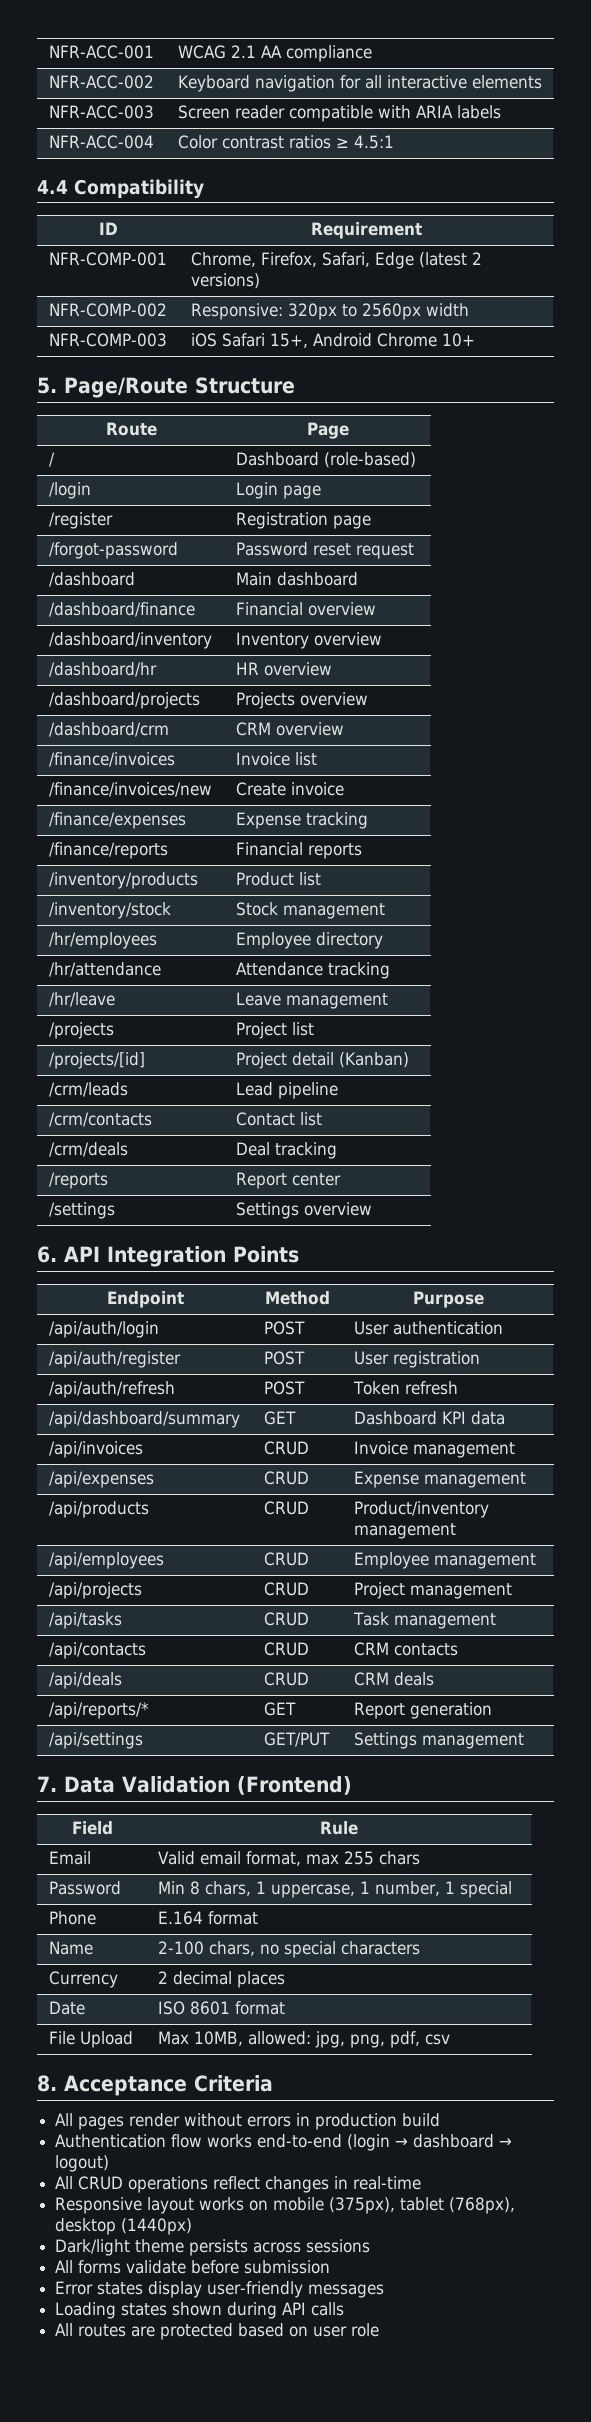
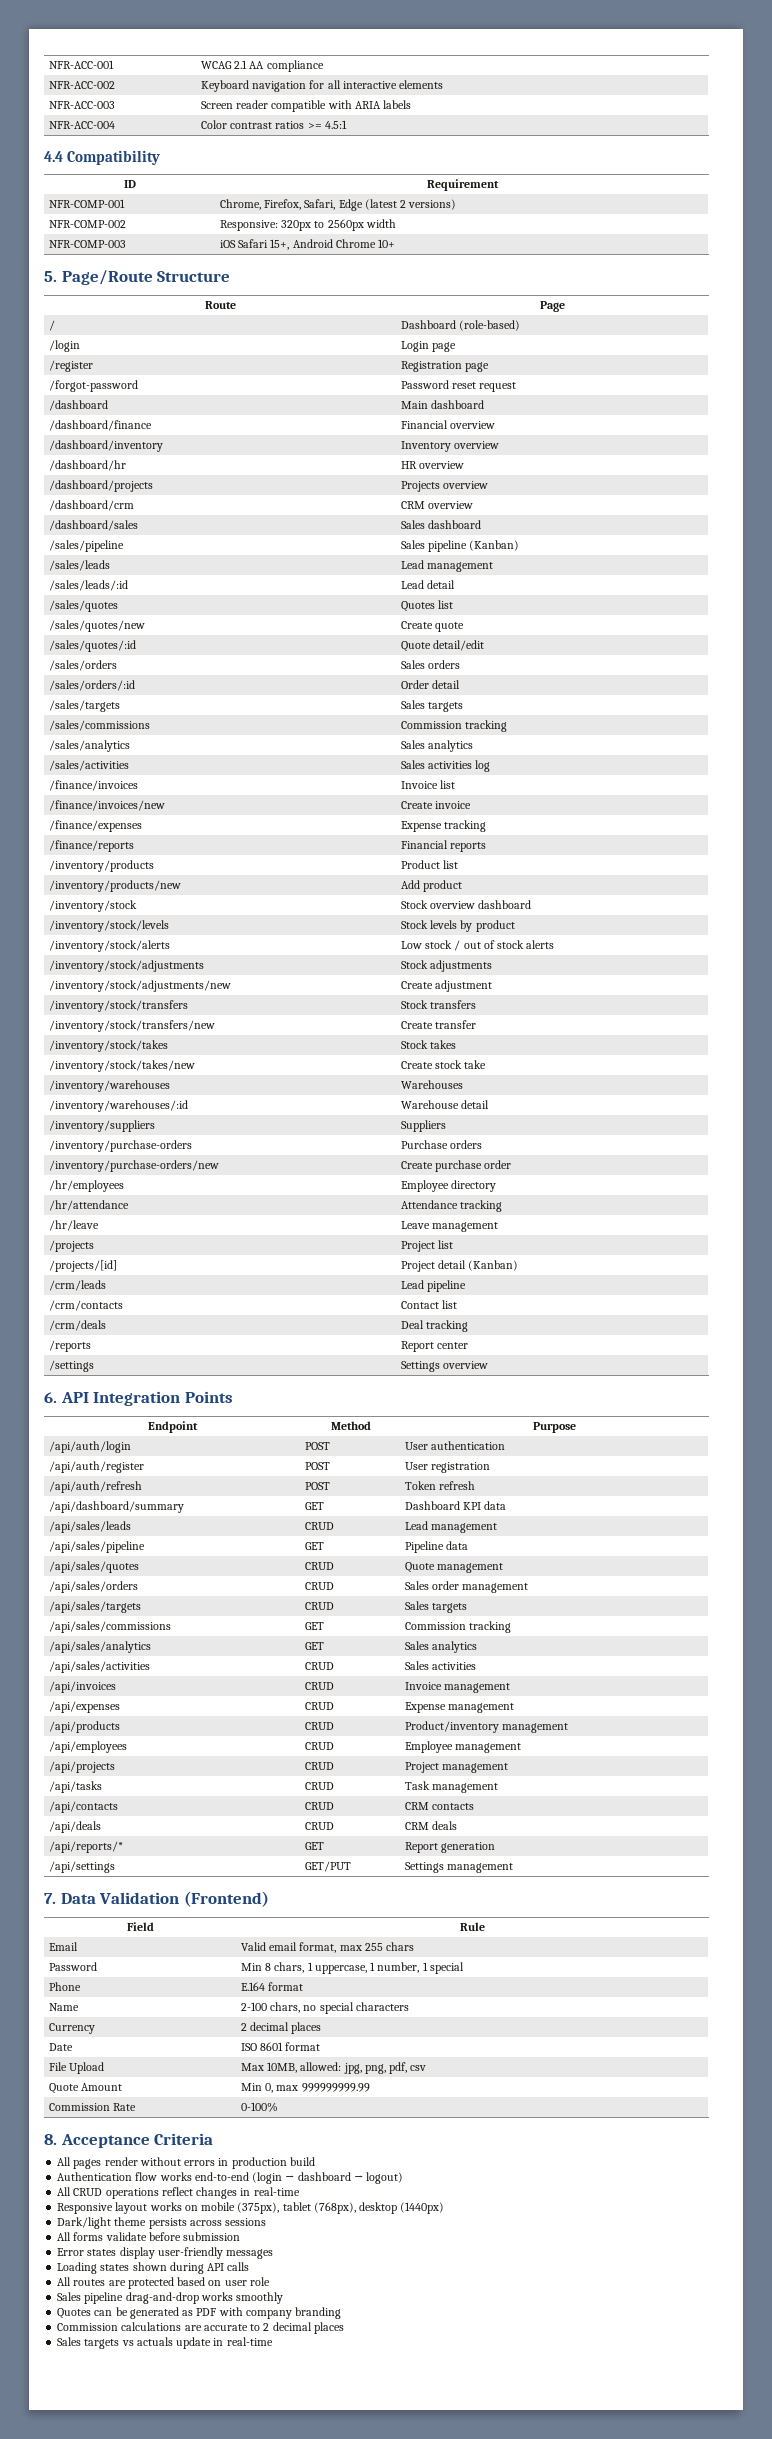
- NFR-ACC-004 | Color contrast ratios ≥ 4.5:1
+ NFR-ACC-004 | Color contrast ratios >= 4.5:1
+ /dashboard/sales | Sales dashboard
+ /sales/pipeline | Sales pipeline (Kanban)
+ /sales/leads | Lead management
+ /sales/leads/:id | Lead detail
+ /sales/quotes | Quotes list
+ /sales/quotes/new | Create quote
+ /sales/quotes/:id | Quote detail/edit
+ /sales/orders | Sales orders
+ /sales/orders/:id | Order detail
+ /sales/targets | Sales targets
+ /sales/commissions | Commission tracking
+ /sales/analytics | Sales analytics
+ /sales/activities | Sales activities log
+ /inventory/products/new | Add product
- /inventory/stock | Stock management
+ /inventory/stock | Stock overview dashboard
+ /inventory/stock/levels | Stock levels by product
+ /inventory/stock/alerts | Low stock / out of stock alerts
+ /inventory/stock/adjustments | Stock adjustments
+ /inventory/stock/adjustments/new | Create adjustment
+ /inventory/stock/transfers | Stock transfers
+ /inventory/stock/transfers/new | Create transfer
+ /inventory/stock/takes | Stock takes
+ /inventory/stock/takes/new | Create stock take
+ /inventory/warehouses | Warehouses
+ /inventory/warehouses/:id | Warehouse detail
+ /inventory/suppliers | Suppliers
+ /inventory/purchase-orders | Purchase orders
+ /inventory/purchase-orders/new | Create purchase order
+ /api/sales/leads | CRUD | Lead management
+ /api/sales/pipeline | GET | Pipeline data
+ /api/sales/quotes | CRUD | Quote management
+ /api/sales/orders | CRUD | Sales order management
+ /api/sales/targets | CRUD | Sales targets
+ /api/sales/commissions | GET | Commission tracking
+ /api/sales/analytics | GET | Sales analytics
+ /api/sales/activities | CRUD | Sales activities
+ Quote Amount | Min 0, max 999999999.99
+ Commission Rate | 0-100%
+ Sales pipeline drag-and-drop works smoothly
+ Quotes can be generated as PDF with company branding
+ Commission calculations are accurate to 2 decimal places
+ Sales targets vs actuals update in real-time

